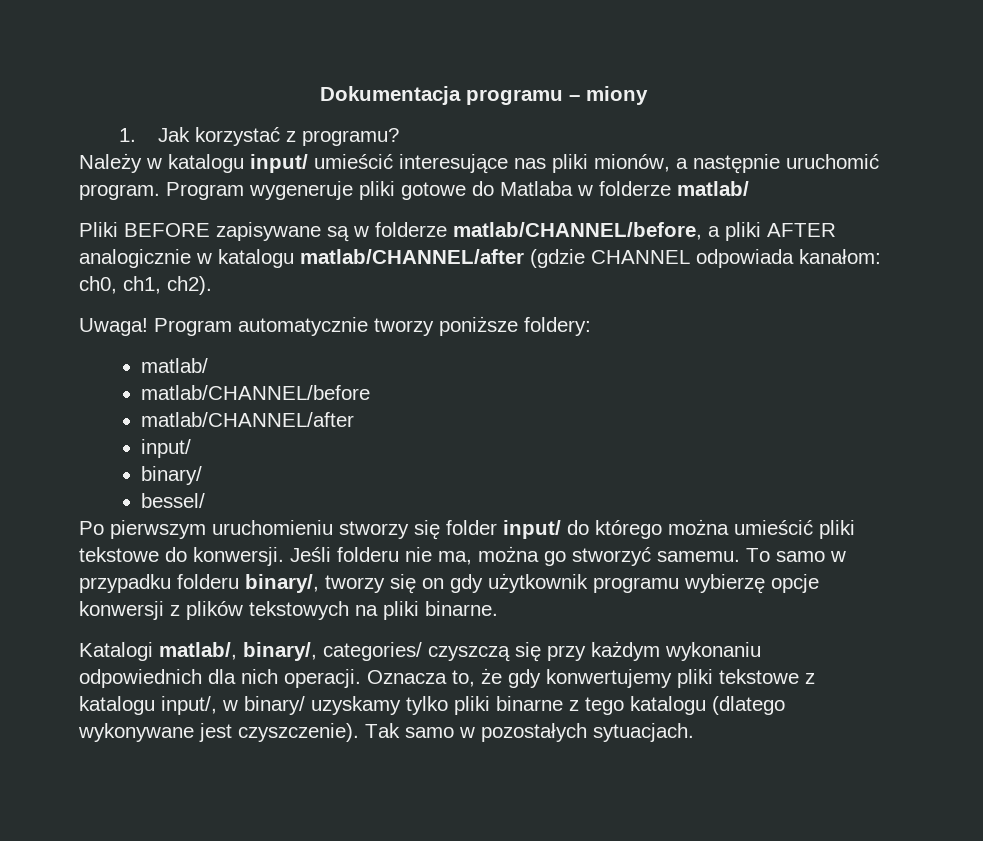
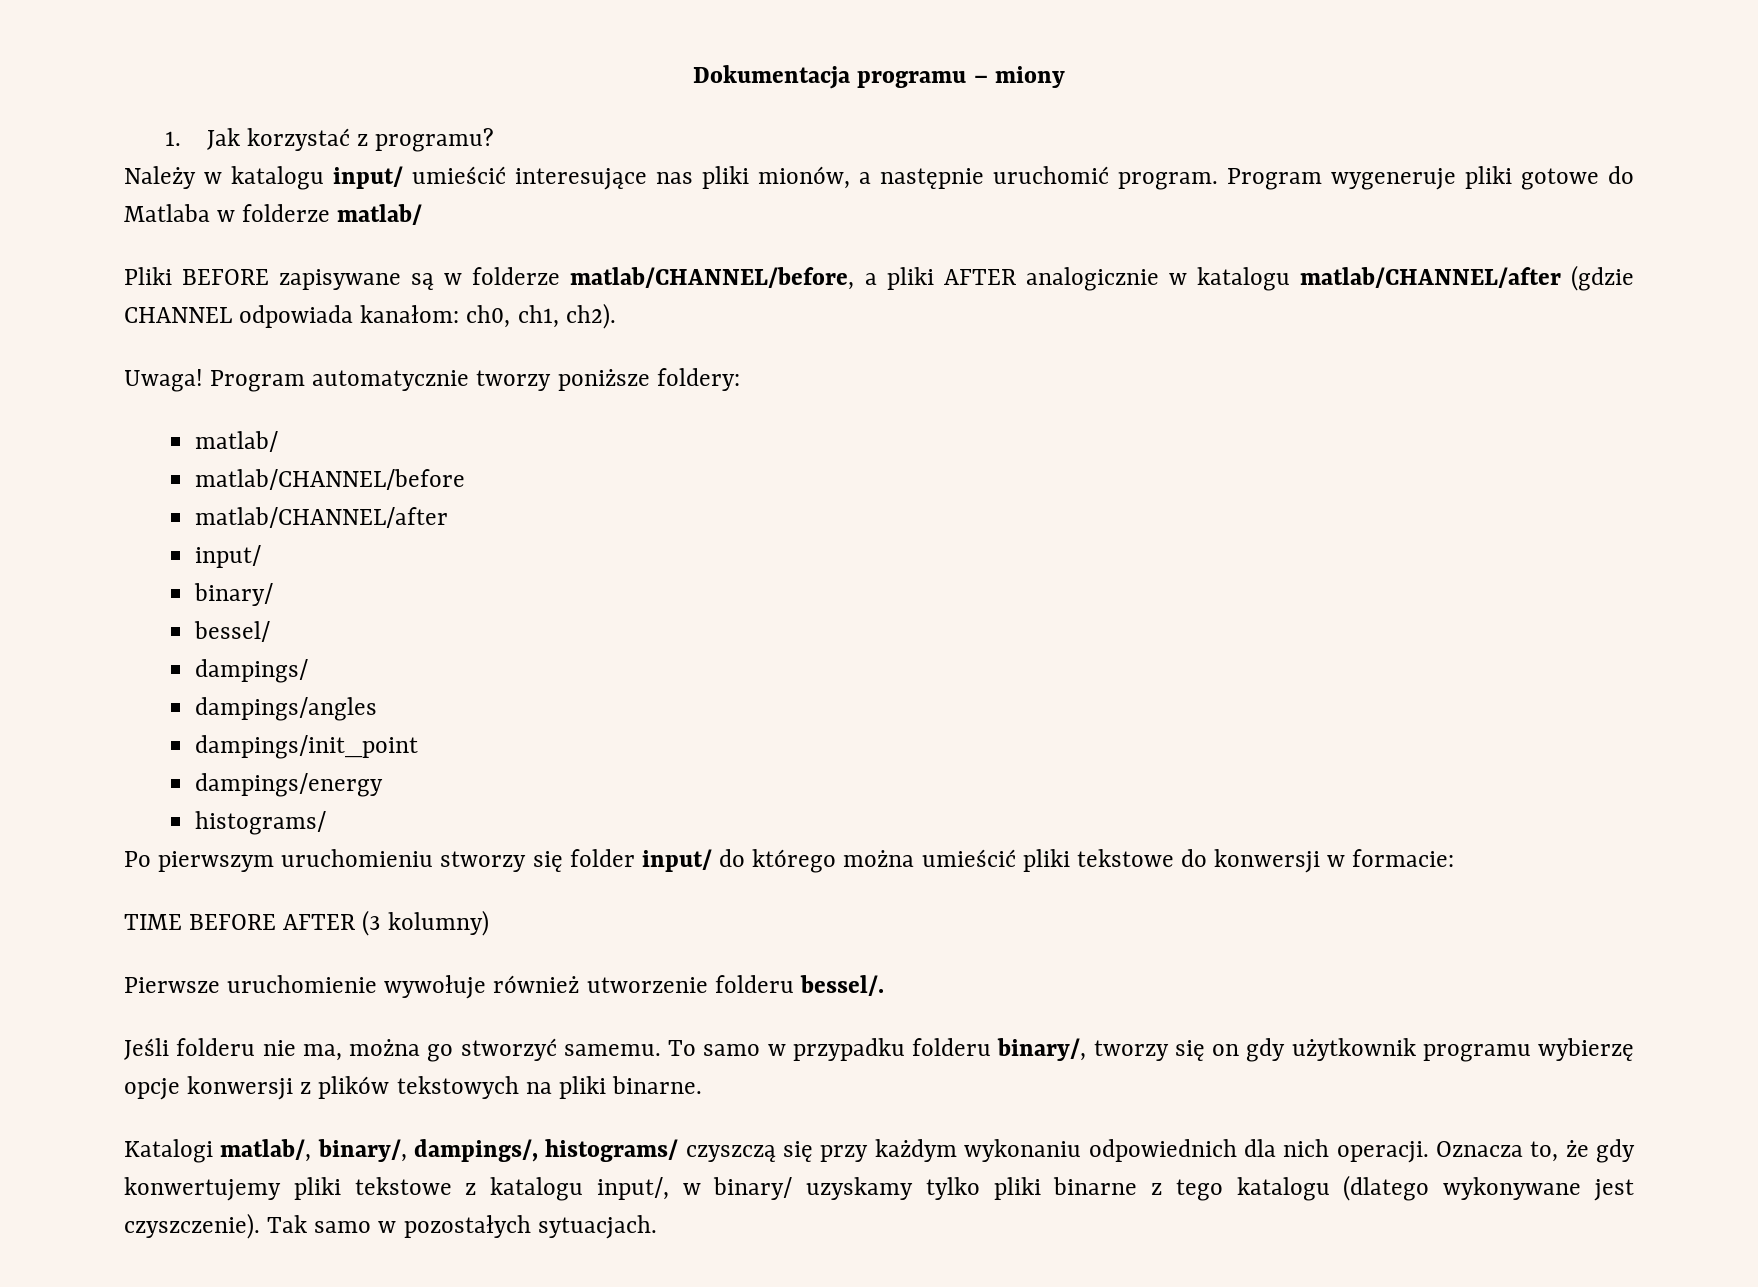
+ dampings/
+ dampings/angles
+ dampings/init_point
+ dampings/energy
+ histograms/
- Po pierwszym uruchomieniu stworzy się folder input/ do którego można umieścić pliki tekstowe do konwersji. Jeśli folderu nie ma, można go stworzyć samemu.
+ Po pierwszym uruchomieniu stworzy się folder input/ do którego można umieścić pliki tekstowe do konwersji w formacie:
+ TIME BEFORE AFTER (3 kolumny)
+ Pierwsze uruchomienie wywołuje również utworzenie folderu bessel/.
+ Jeśli folderu nie ma, można go stworzyć samemu.
- Katalogi matlab/, binary/, categories/ czyszczą się przy każdym wykonaniu odpowiednich dla nich operacji.
+ Katalogi matlab/, binary/, dampings/, histograms/ czyszczą się przy każdym wykonaniu odpowiednich dla nich operacji.

